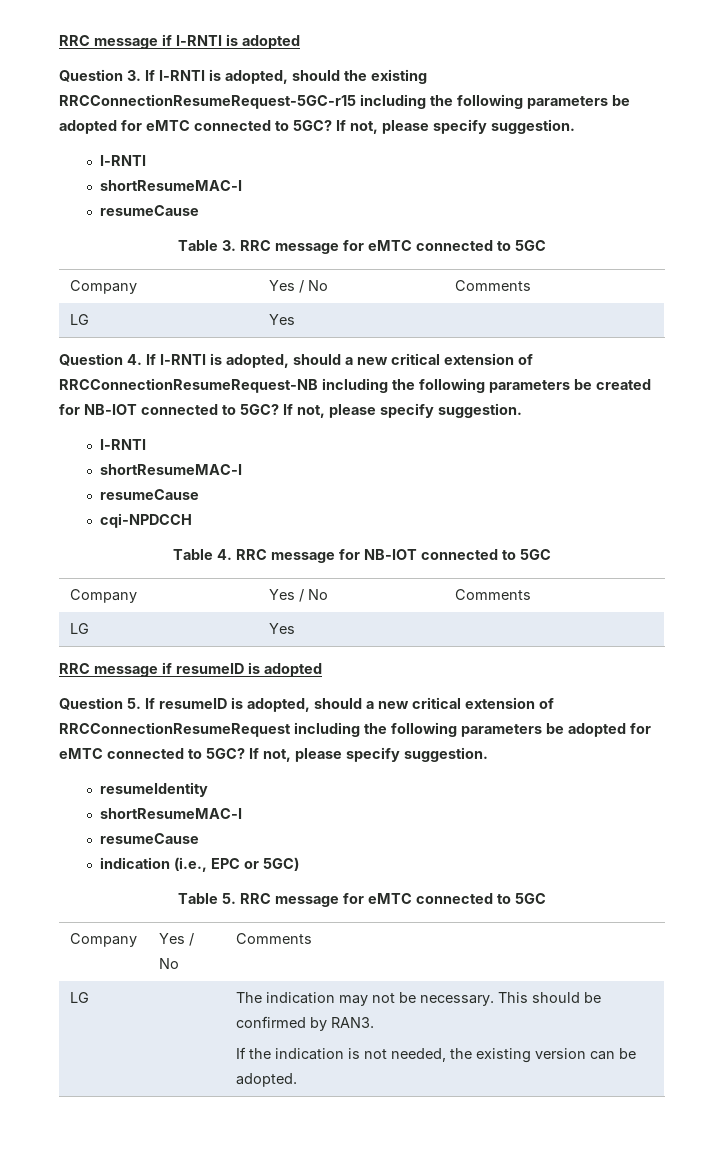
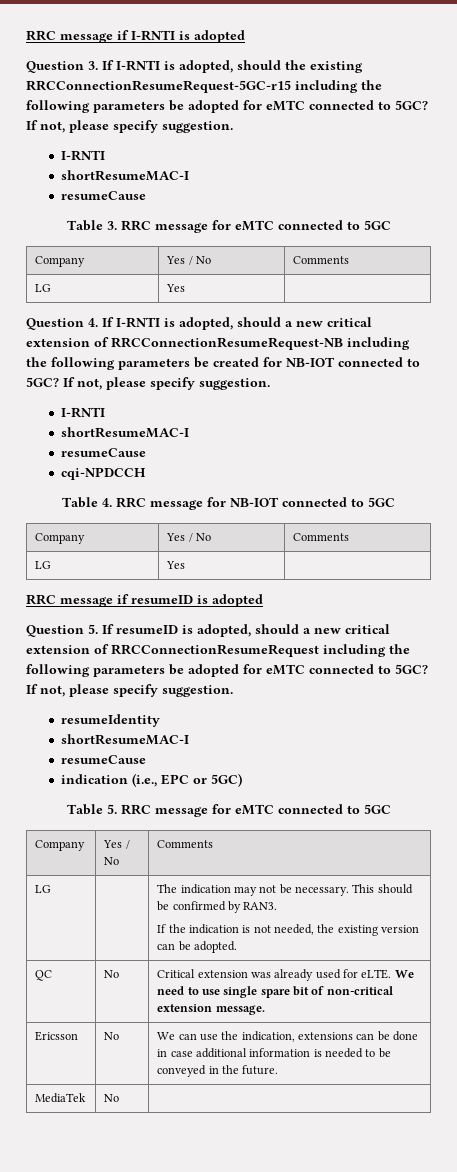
+ QC | No | Critical extension was already used for eLTE. We need to use single spare bit of non-critical extension message.
+ Ericsson | No | We can use the indication, extensions can be done in case additional information is needed to be conveyed in the future.
+ MediaTek | No |

